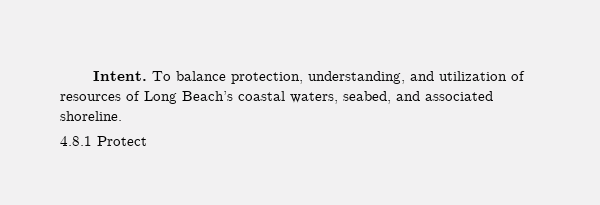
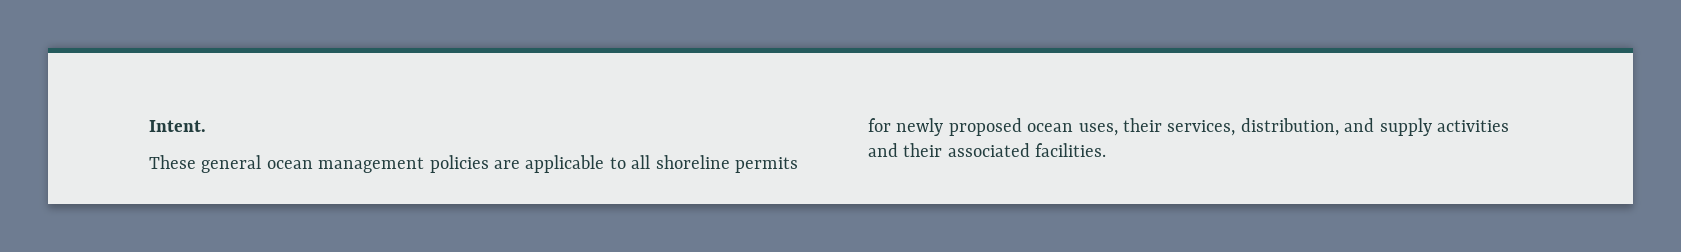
- Intent. To balance protection, understanding, and utilization of resources of Long Beach’s coastal waters, seabed, and associated shoreline.
- 4.8.1 Protect
+ Intent.
+ These general ocean management policies are applicable to all shoreline permits for newly proposed ocean uses, their services, distribution, and supply activities and their associated facilities.

